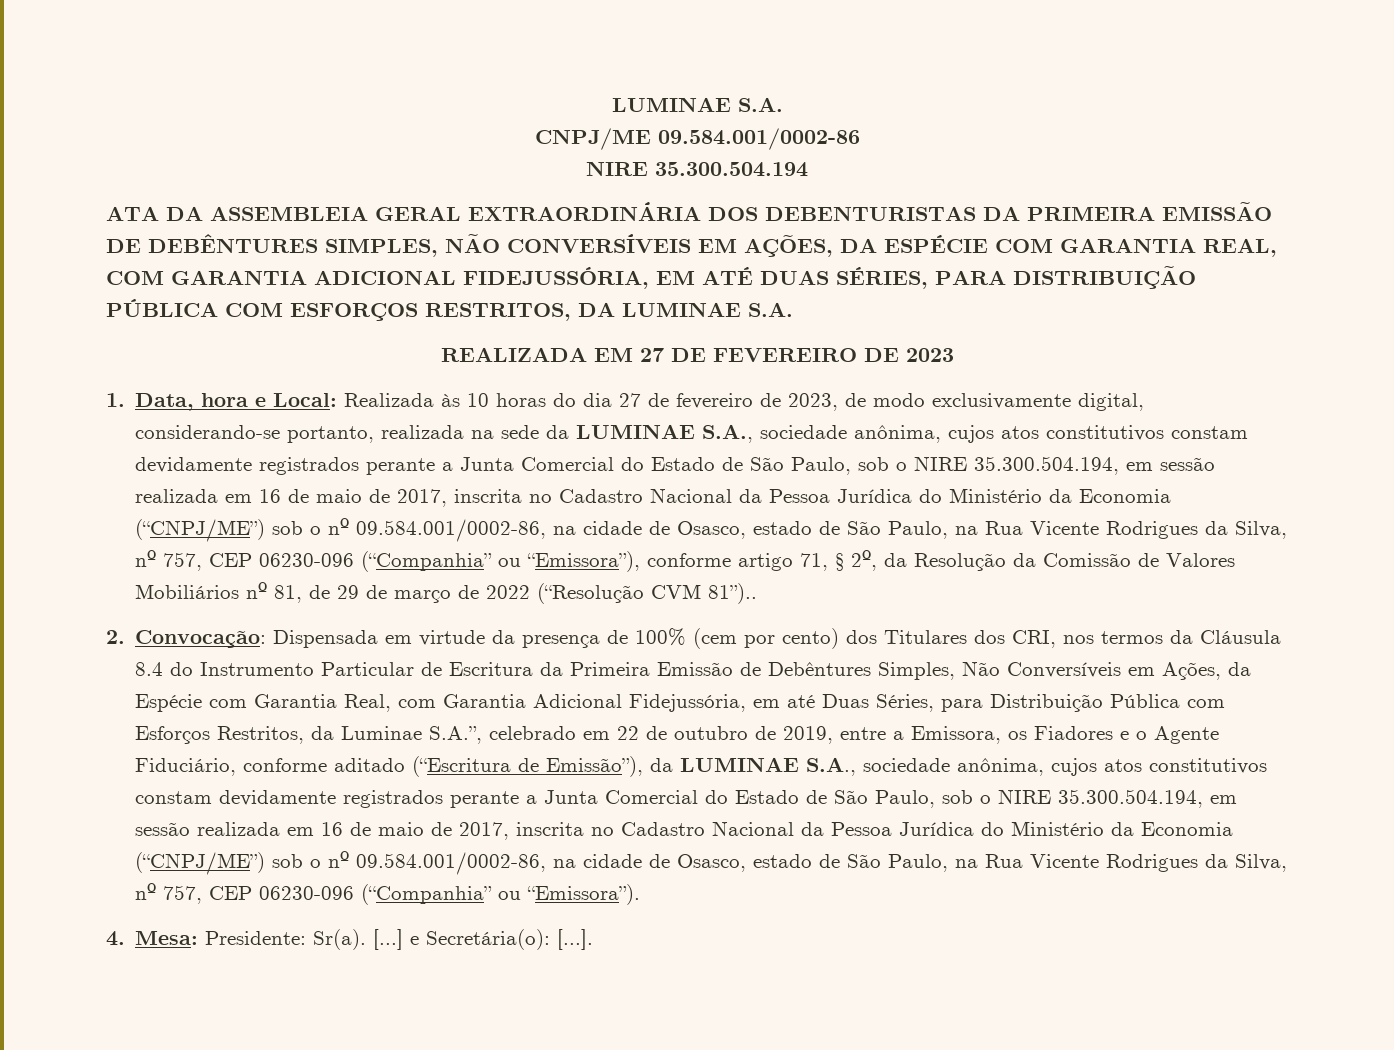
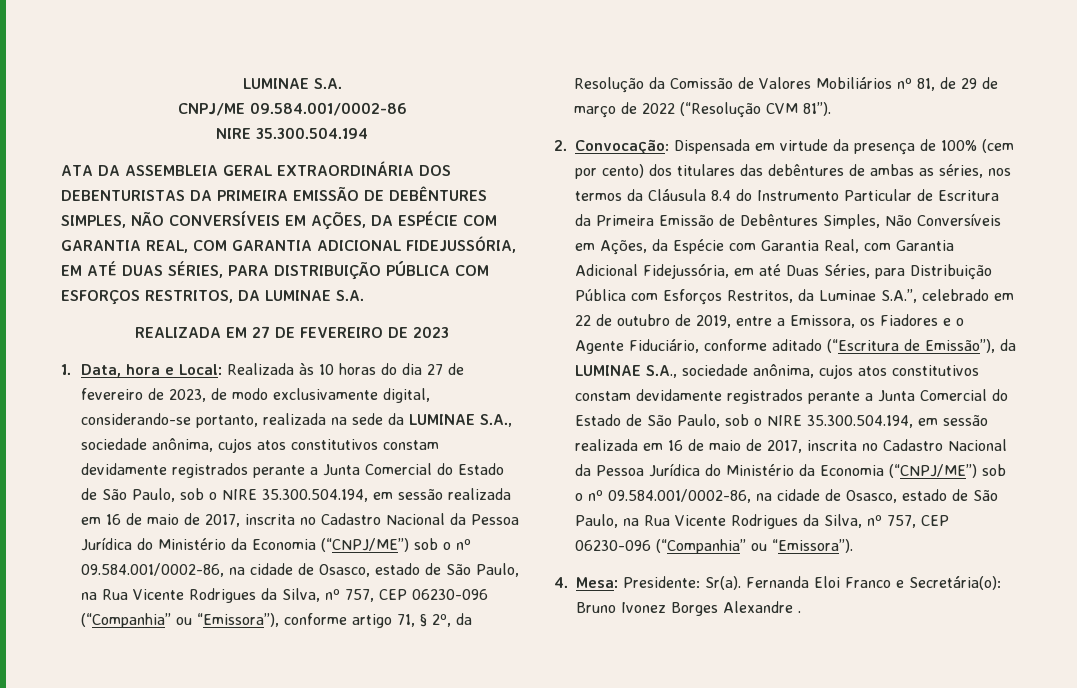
- Realizada às 10 horas do dia 27 de fevereiro de 2023, de modo exclusivamente digital, considerando-se portanto, realizada na sede da LUMINAE S.A., sociedade anônima, cujos atos constitutivos constam devidamente registrados perante a Junta Comercial do Estado de São Paulo, sob o NIRE 35.300.504.194, em sessão realizada em 16 de maio de 2017, inscrita no Cadastro Nacional da Pessoa Jurídica do Ministério da Economia (“CNPJ/ME”) sob o nº 09.584.001/0002-86, na cidade de Osasco, estado de São Paulo, na Rua Vicente Rodrigues da Silva, nº 757, CEP 06230-096 (“Companhia” ou “Emissora”), conforme artigo 71, § 2º, da Resolução da Comissão de Valores Mobiliários nº 81, de 29 de março de 2022 (“Resolução CVM 81”)..
+ Realizada às 10 horas do dia 27 de fevereiro de 2023, de modo exclusivamente digital, considerando-se portanto, realizada na sede da LUMINAE S.A., sociedade anônima, cujos atos constitutivos constam devidamente registrados perante a Junta Comercial do Estado de São Paulo, sob o NIRE 35.300.504.194, em sessão realizada em 16 de maio de 2017, inscrita no Cadastro Nacional da Pessoa Jurídica do Ministério da Economia (“CNPJ/ME”) sob o nº 09.584.001/0002-86, na cidade de Osasco, estado de São Paulo, na Rua Vicente Rodrigues da Silva, nº 757, CEP 06230-096 (“Companhia” ou “Emissora”), conforme artigo 71, § 2º, da Resolução da Comissão de Valores Mobiliários nº 81, de 29 de março de 2022 (“Resolução CVM 81”).
- Dispensada em virtude da presença de 100% (cem por cento) dos Titulares dos CRI, nos termos da Cláusula 8.4 do Instrumento Particular de Escritura da Primeira Emissão de Debêntures Simples, Não Conversíveis em Ações, da Espécie com Garantia Real, com Garantia Adicional Fidejussória, em até Duas Séries, para Distribuição Pública com Esforços Restritos, da Luminae S.A.”, celebrado em 22 de outubro de 2019, entre a Emissora, os Fiadores e o Agente Fiduciário, conforme aditado (“Escritura de Emissão”), da LUMINAE S.A., sociedade anônima, cujos atos constitutivos constam devidamente registrados perante a Junta Comercial do Estado de São Paulo, sob o NIRE 35.300.504.194, em sessão realizada em 16 de maio de 2017, inscrita no Cadastro Nacional da Pessoa Jurídica do Ministério da Economia (“CNPJ/ME”) sob o nº 09.584.001/0002-86, na cidade de Osasco, estado de São Paulo, na Rua Vicente Rodrigues da Silva, nº 757, CEP 06230-096 (“Companhia” ou “Emissora”).
+ Dispensada em virtude da presença de 100% (cem por cento) dos titulares das debêntures de ambas as séries, nos termos da Cláusula 8.4 do Instrumento Particular de Escritura da Primeira Emissão de Debêntures Simples, Não Conversíveis em Ações, da Espécie com Garantia Real, com Garantia Adicional Fidejussória, em até Duas Séries, para Distribuição Pública com Esforços Restritos, da Luminae S.A.”, celebrado em 22 de outubro de 2019, entre a Emissora, os Fiadores e o Agente Fiduciário, conforme aditado (“Escritura de Emissão”), da LUMINAE S.A., sociedade anônima, cujos atos constitutivos constam devidamente registrados perante a Junta Comercial do Estado de São Paulo, sob o NIRE 35.300.504.194, em sessão realizada em 16 de maio de 2017, inscrita no Cadastro Nacional da Pessoa Jurídica do Ministério da Economia (“CNPJ/ME”) sob o nº 09.584.001/0002-86, na cidade de Osasco, estado de São Paulo, na Rua Vicente Rodrigues da Silva, nº 757, CEP 06230-096 (“Companhia” ou “Emissora”).
- [...] e Secretária(o): [...].
+ Fernanda Eloi Franco e Secretária(o): Bruno Ivonez Borges Alexandre .

